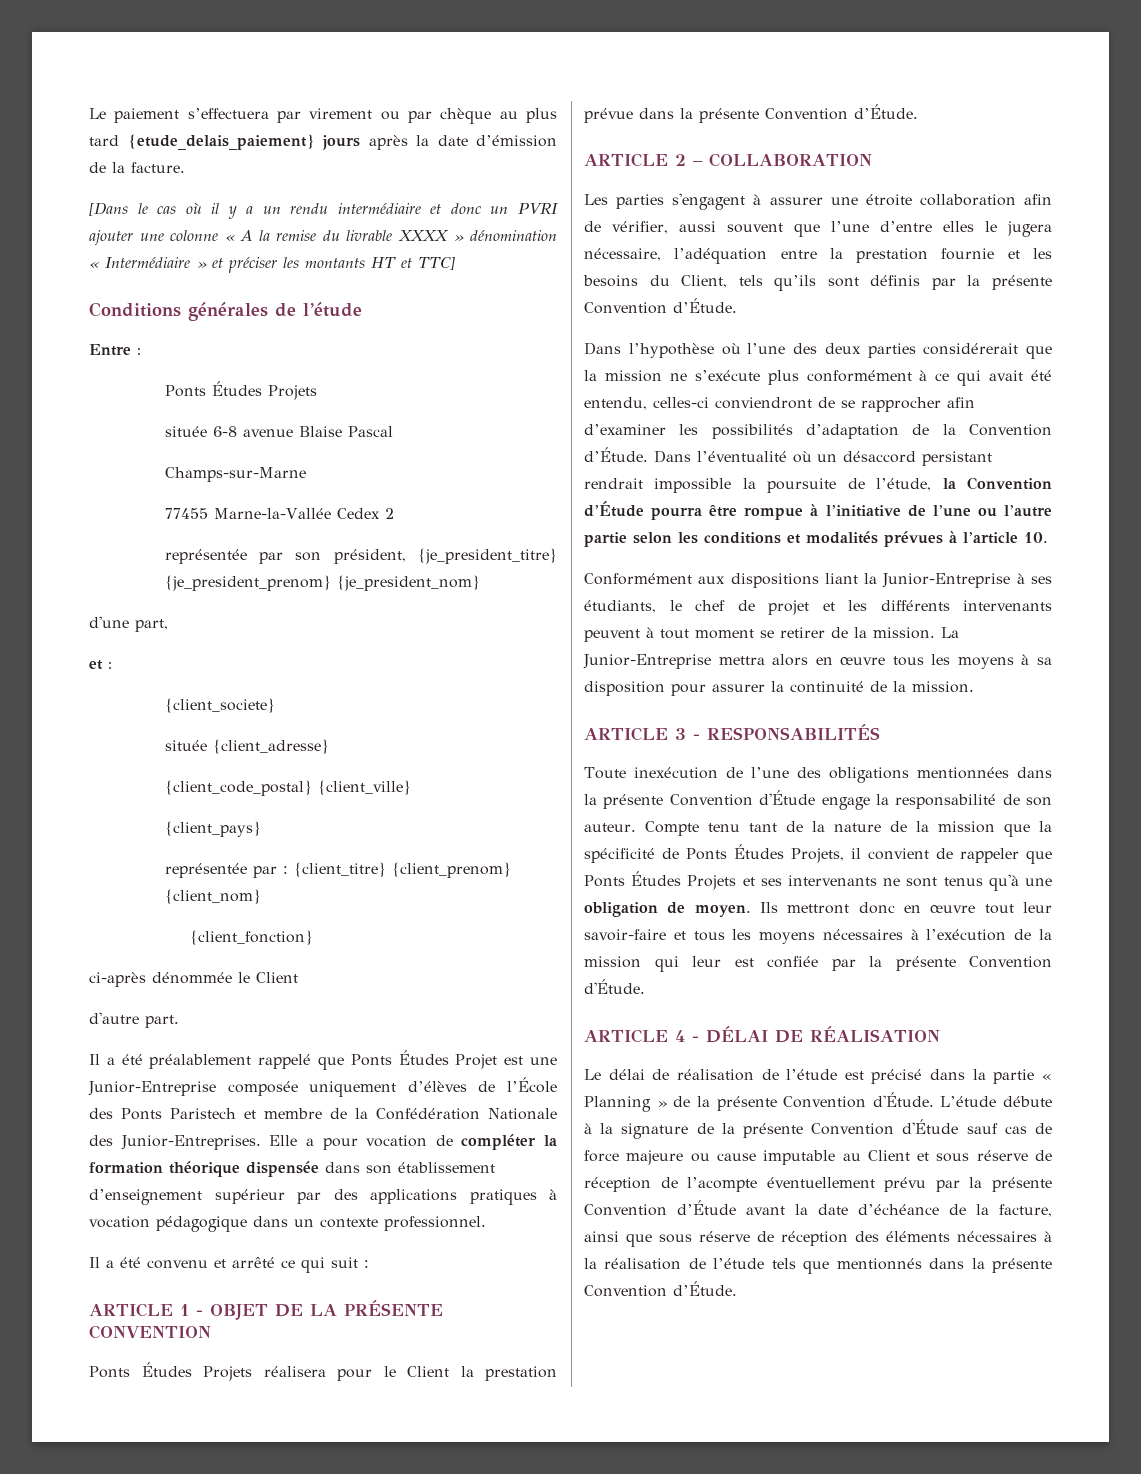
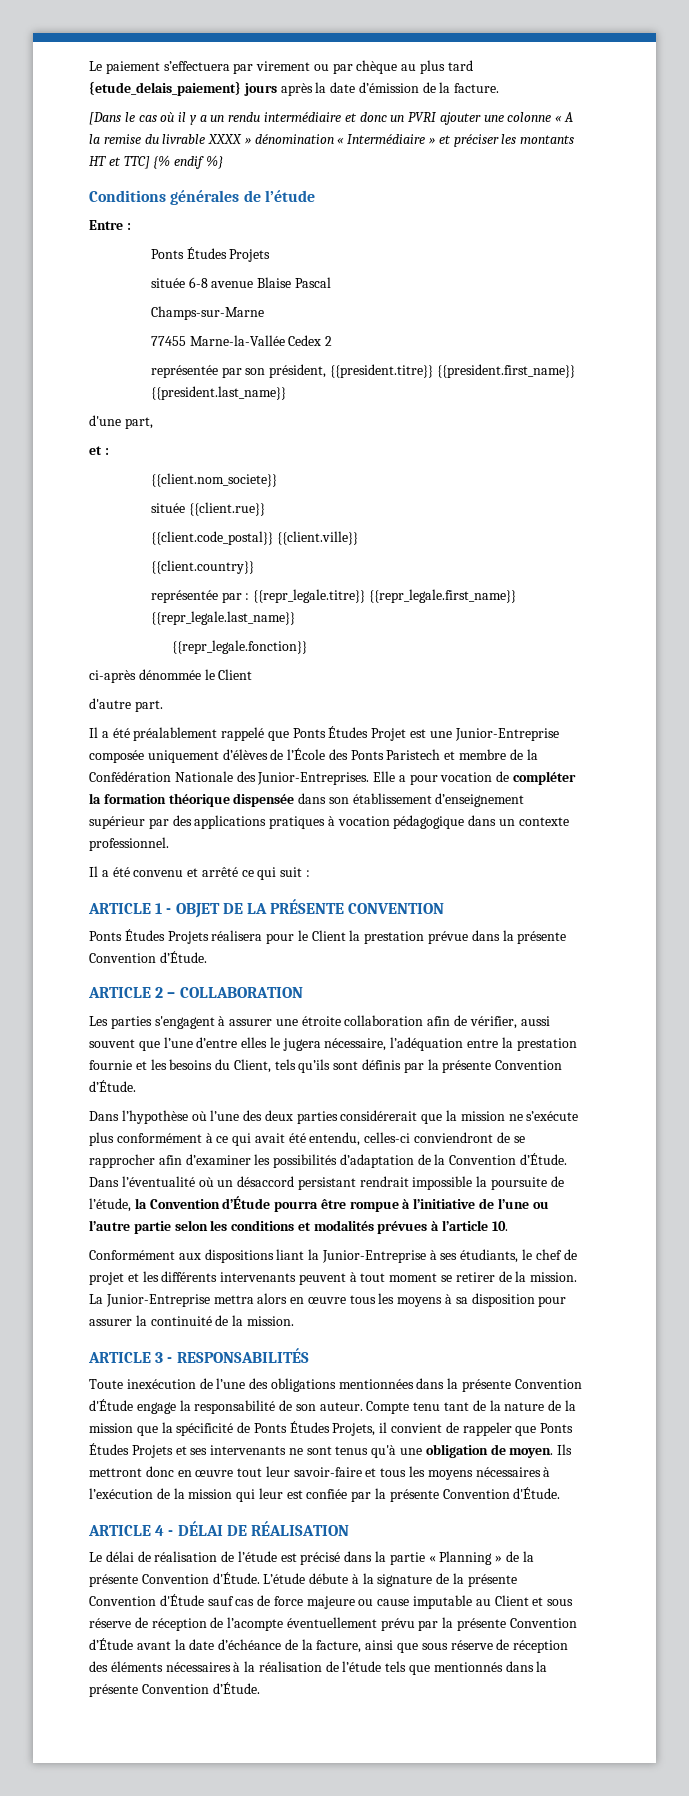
- [Dans le cas où il y a un rendu intermédiaire et donc un PVRI ajouter une colonne « A la remise du livrable XXXX » dénomination « Intermédiaire » et préciser les montants HT et TTC]
+ [Dans le cas où il y a un rendu intermédiaire et donc un PVRI ajouter une colonne « A la remise du livrable XXXX » dénomination « Intermédiaire » et préciser les montants HT et TTC] {% endif %}
- représentée par son président, {je_president_titre} {je_president_prenom} {je_president_nom}
+ représentée par son président, {{president.titre}} {{president.first_name}} {{president.last_name}}
- {client_societe}
- située {client_adresse}
- {client_code_postal} {client_ville}
- {client_pays}
+ {{client.nom_societe}}
+ située {{client.rue}}
+ {{client.code_postal}} {{client.ville}}
+ {{client.country}}
- représentée par : {client_titre} {client_prenom} {client_nom}
- {client_fonction}
+ représentée par : {{repr_legale.titre}} {{repr_legale.first_name}} {{repr_legale.last_name}}
+ {{repr_legale.fonction}}

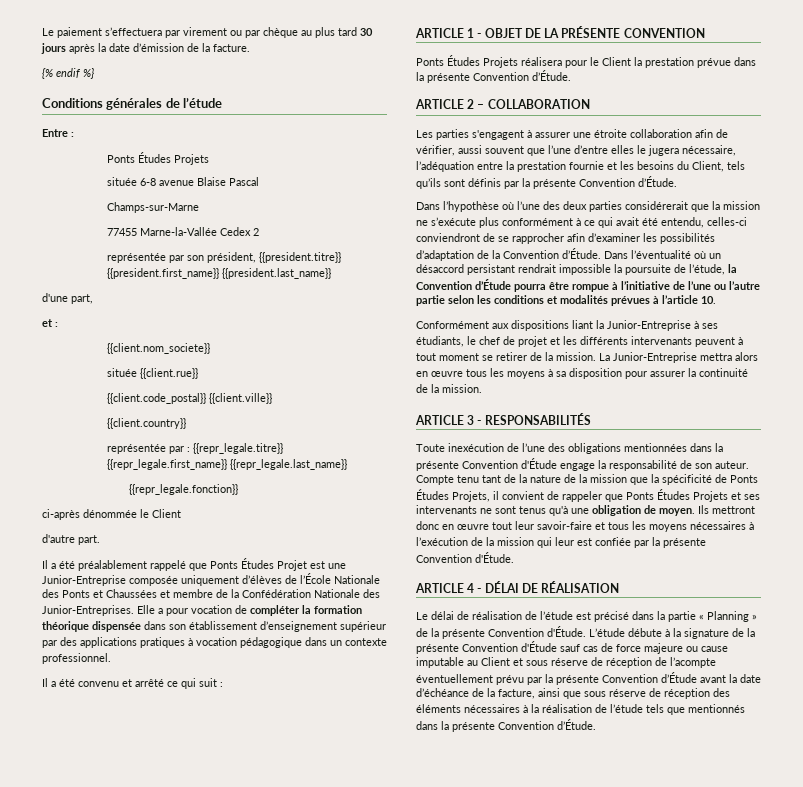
- Le paiement s’effectuera par virement ou par chèque au plus tard {etude_delais_paiement} jours après la date d’émission de la facture.
+ Le paiement s’effectuera par virement ou par chèque au plus tard 30 jours après la date d’émission de la facture.
- [Dans le cas où il y a un rendu intermédiaire et donc un PVRI ajouter une colonne « A la remise du livrable XXXX » dénomination « Intermédiaire » et préciser les montants HT et TTC] {% endif %}
+ {% endif %}
- Il a été préalablement rappelé que Ponts Études Projet est une Junior-Entreprise composée uniquement d’élèves de l’École des Ponts Paristech et membre de la Confédération Nationale des Junior-Entreprises.
+ Il a été préalablement rappelé que Ponts Études Projet est une Junior-Entreprise composée uniquement d’élèves de l’École Nationale des Ponts et Chaussées et membre de la Confédération Nationale des Junior-Entreprises.

